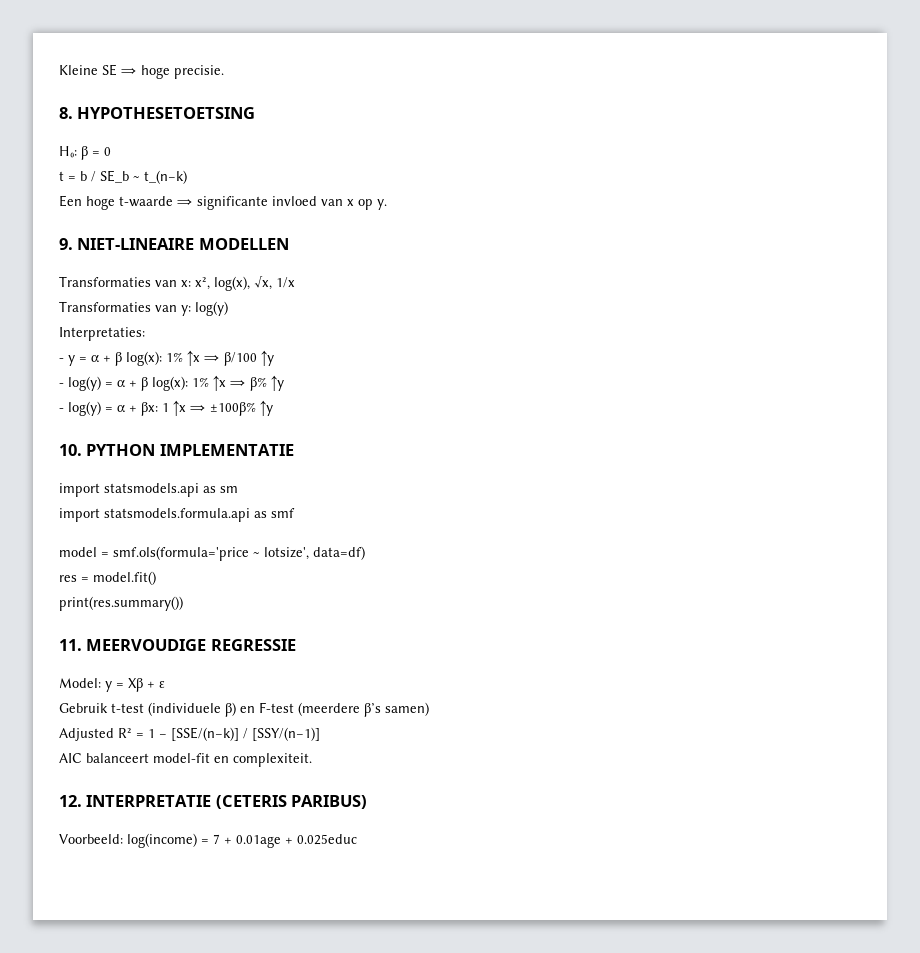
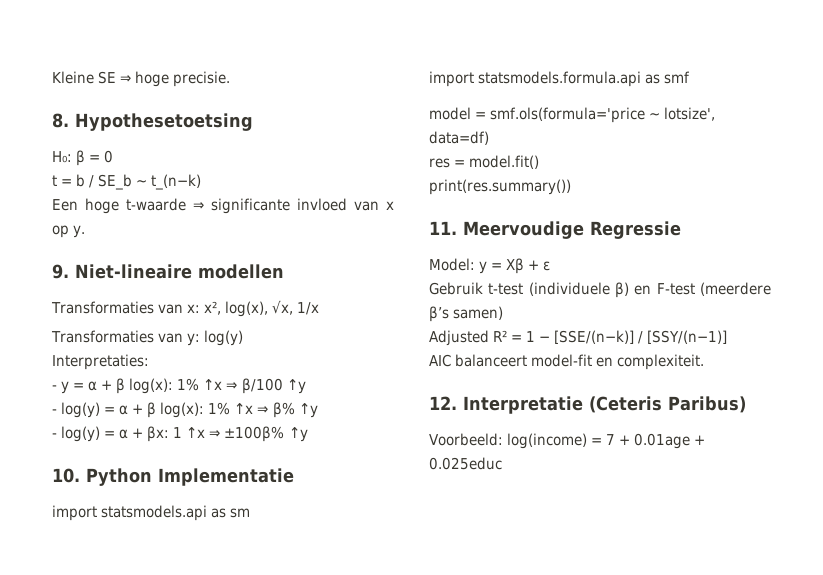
- 8. HYPOTHESETOETSING
+ 8. Hypothesetoetsing
- 9. NIET-LINEAIRE MODELLEN
+ 9. Niet-lineaire modellen
- 10. PYTHON IMPLEMENTATIE
+ 10. Python Implementatie
- 11. MEERVOUDIGE REGRESSIE
+ 11. Meervoudige Regressie
- 12. INTERPRETATIE (CETERIS PARIBUS)
+ 12. Interpretatie (Ceteris Paribus)

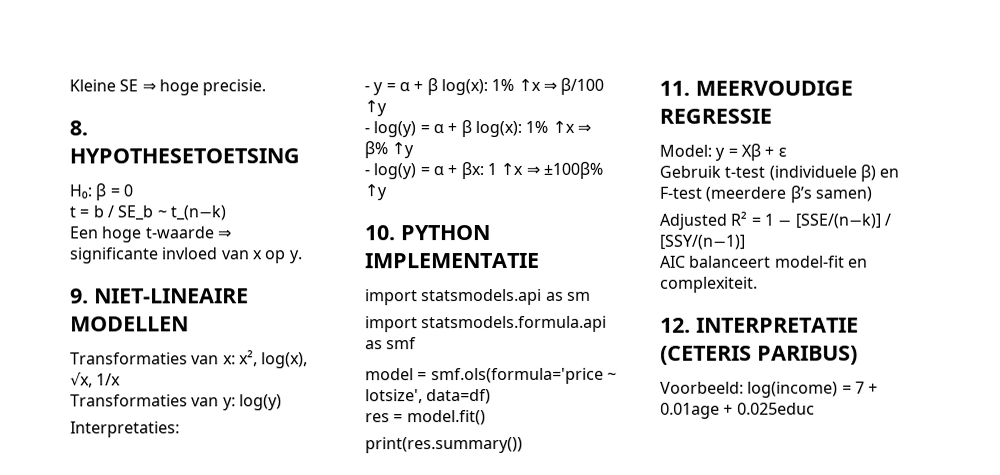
- 8. Hypothesetoetsing
+ 8. HYPOTHESETOETSING
- 9. Niet-lineaire modellen
+ 9. NIET-LINEAIRE MODELLEN
- 10. Python Implementatie
+ 10. PYTHON IMPLEMENTATIE
- 11. Meervoudige Regressie
+ 11. MEERVOUDIGE REGRESSIE
- 12. Interpretatie (Ceteris Paribus)
+ 12. INTERPRETATIE (CETERIS PARIBUS)

